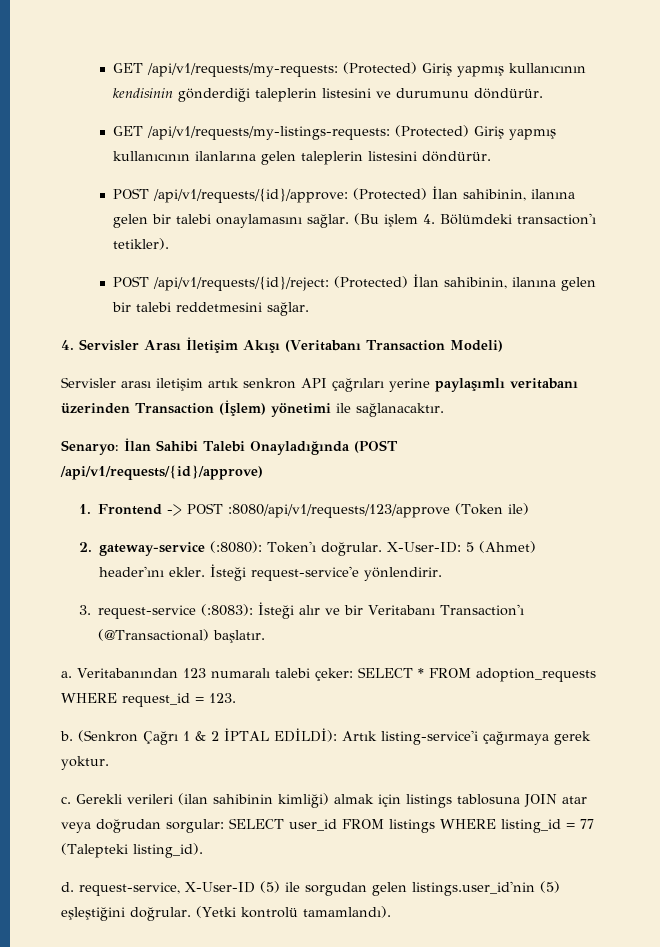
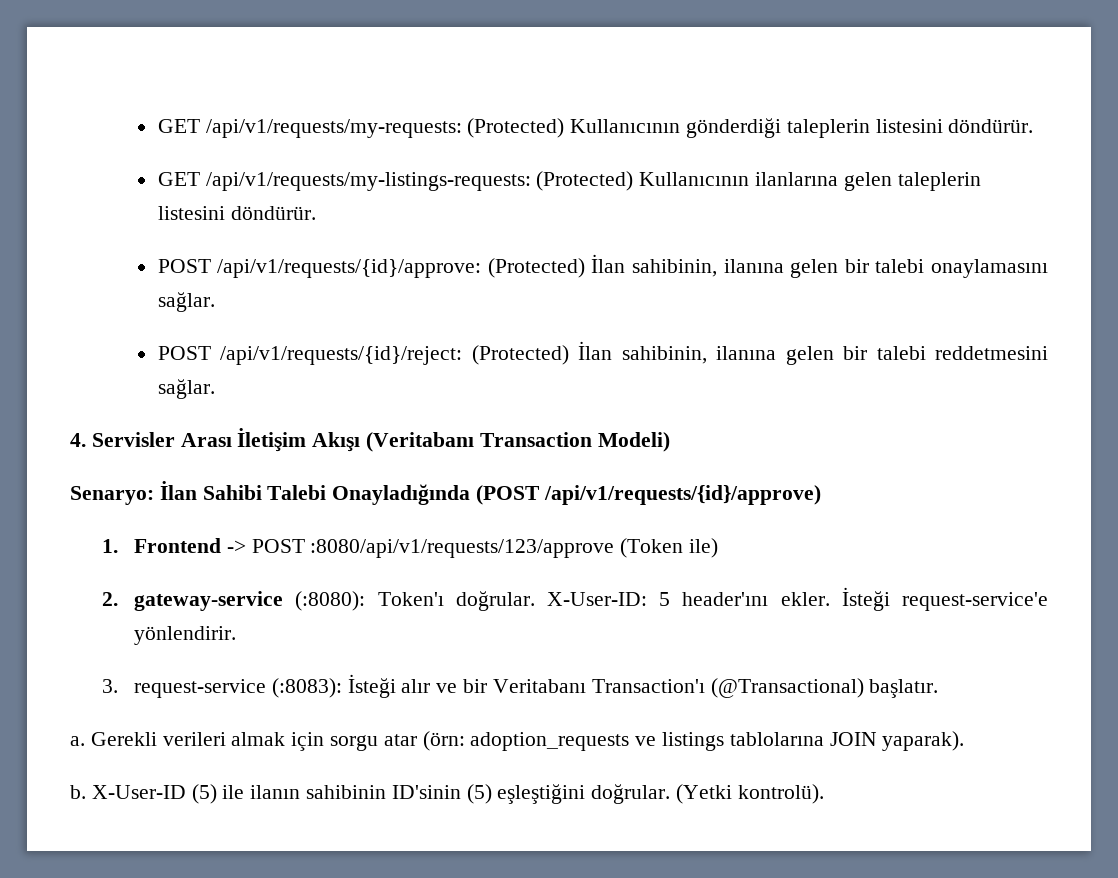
- GET /api/v1/requests/my-requests: (Protected) Giriş yapmış kullanıcının kendisinin gönderdiği taleplerin listesini ve durumunu döndürür.
+ GET /api/v1/requests/my-requests: (Protected) Kullanıcının gönderdiği taleplerin listesini döndürür.
- GET /api/v1/requests/my-listings-requests: (Protected) Giriş yapmış kullanıcının ilanlarına gelen taleplerin listesini döndürür.
+ GET /api/v1/requests/my-listings-requests: (Protected) Kullanıcının ilanlarına gelen taleplerin listesini döndürür.
- (Bu işlem 4. Bölümdeki transaction'ı tetikler).
- Servisler arası iletişim artık senkron API çağrıları yerine paylaşımlı veritabanı üzerinden Transaction (İşlem) yönetimi ile sağlanacaktır.
- X-User-ID: 5 (Ahmet) header'ını ekler.
+ X-User-ID: 5 header'ını ekler.
- Veritabanından 123 numaralı talebi çeker: SELECT * FROM adoption_requests WHERE request_id = 123.
- b. (Senkron Çağrı 1 & 2 İPTAL EDİLDİ): Artık listing-service'i çağırmaya gerek yoktur.
- c. Gerekli verileri (ilan sahibinin kimliği) almak için listings tablosuna JOIN atar veya doğrudan sorgular: SELECT user_id FROM listings WHERE listing_id = 77 (Talepteki listing_id).
- d. request-service, X-User-ID (5) ile sorgudan gelen listings.user_id'nin (5) eşleştiğini doğrular.
+ Gerekli verileri almak için sorgu atar (örn: adoption_requests ve listings tablolarına JOIN yaparak).
+ b. X-User-ID (5) ile ilanın sahibinin ID'sinin (5) eşleştiğini doğrular.
- (Yetki kontrolü tamamlandı).
+ (Yetki kontrolü).

